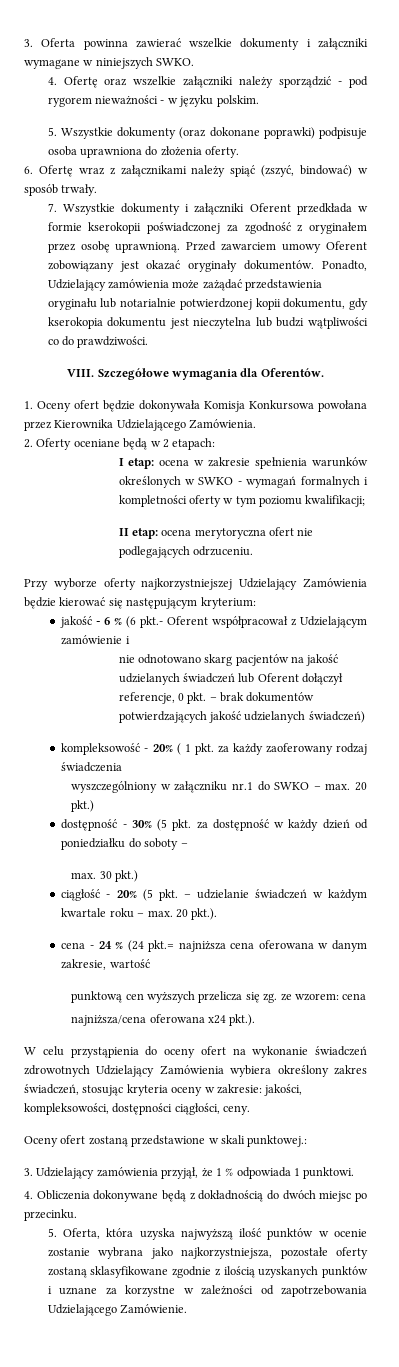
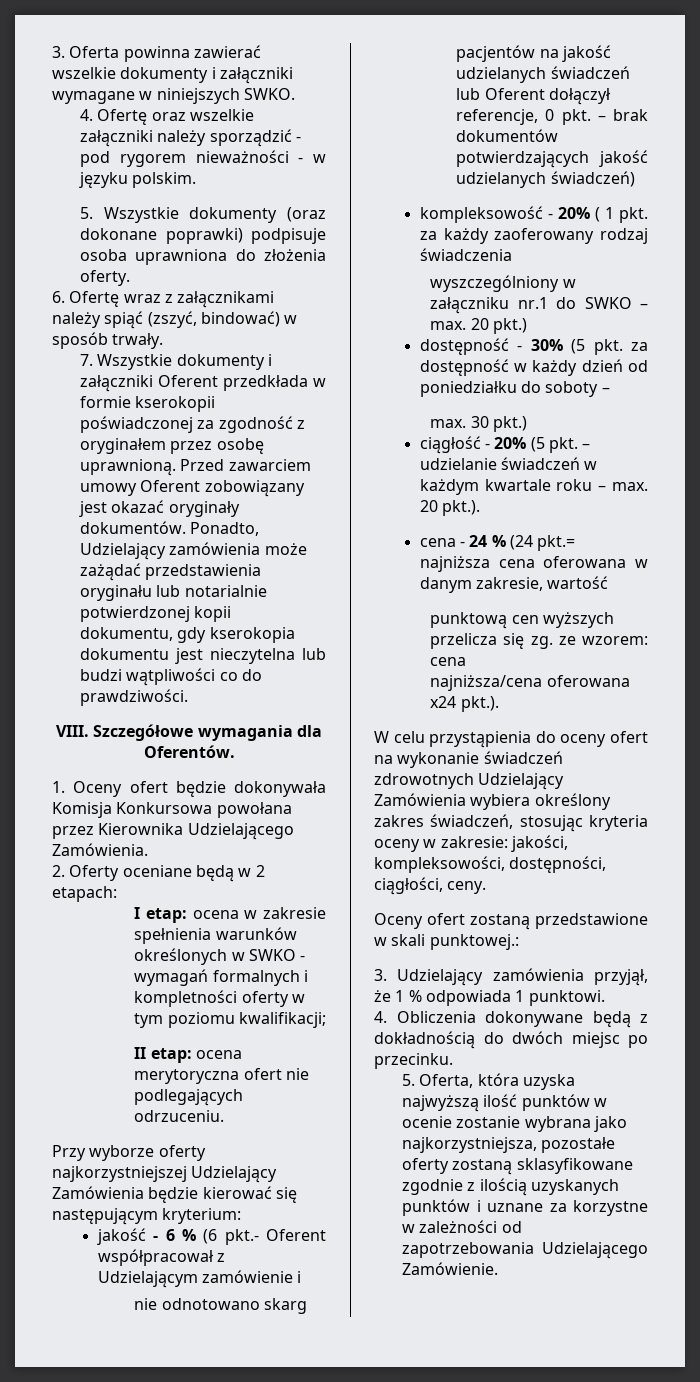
- W celu przystąpienia do oceny ofert na wykonanie świadczeń zdrowotnych Udzielający Zamówienia wybiera określony zakres świadczeń, stosując kryteria oceny w zakresie: jakości, kompleksowości, dostępności ciągłości, ceny.
+ W celu przystąpienia do oceny ofert na wykonanie świadczeń zdrowotnych Udzielający Zamówienia wybiera określony zakres świadczeń, stosując kryteria oceny w zakresie: jakości, kompleksowości, dostępności, ciągłości, ceny.

